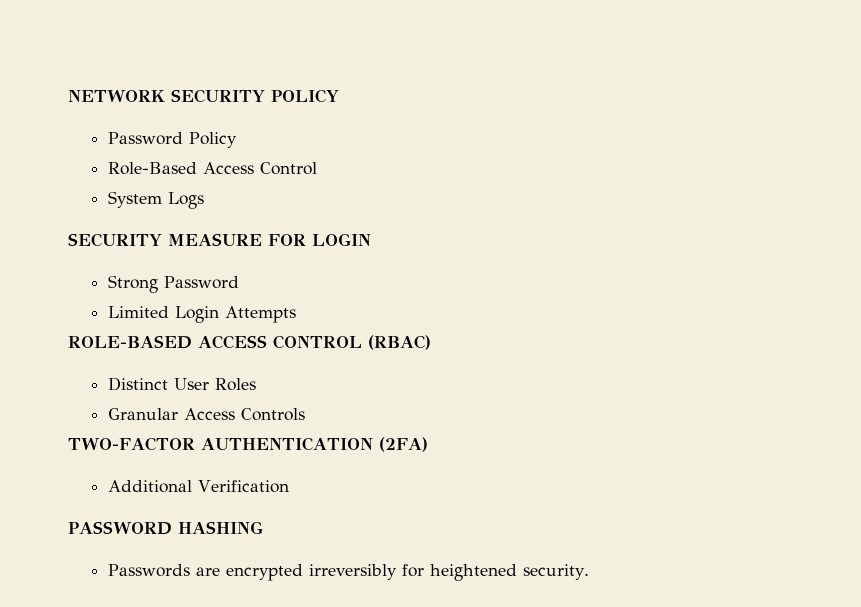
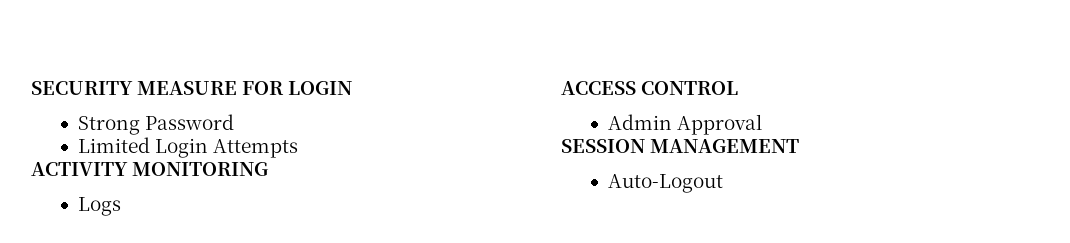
- NETWORK SECURITY POLICY
- Password Policy
- Role-Based Access Control
- System Logs
- ROLE-BASED ACCESS CONTROL (RBAC)
- Distinct User Roles
- Granular Access Controls
- TWO-FACTOR AUTHENTICATION (2FA)
- Additional Verification
- PASSWORD HASHING
- Passwords are encrypted irreversibly for heightened security.
+ ACTIVITY MONITORING
+ Logs
+ ACCESS CONTROL
+ Admin Approval
+ SESSION MANAGEMENT
+ Auto-Logout

